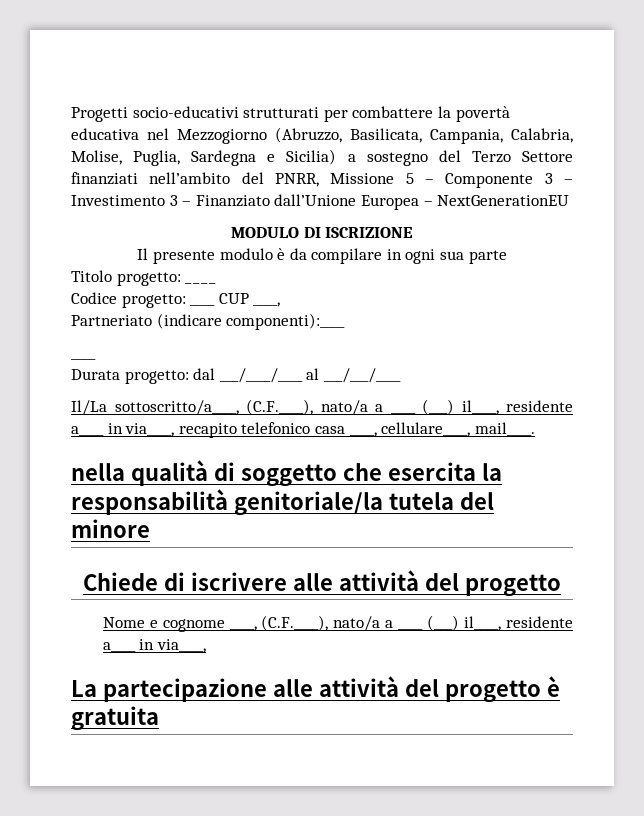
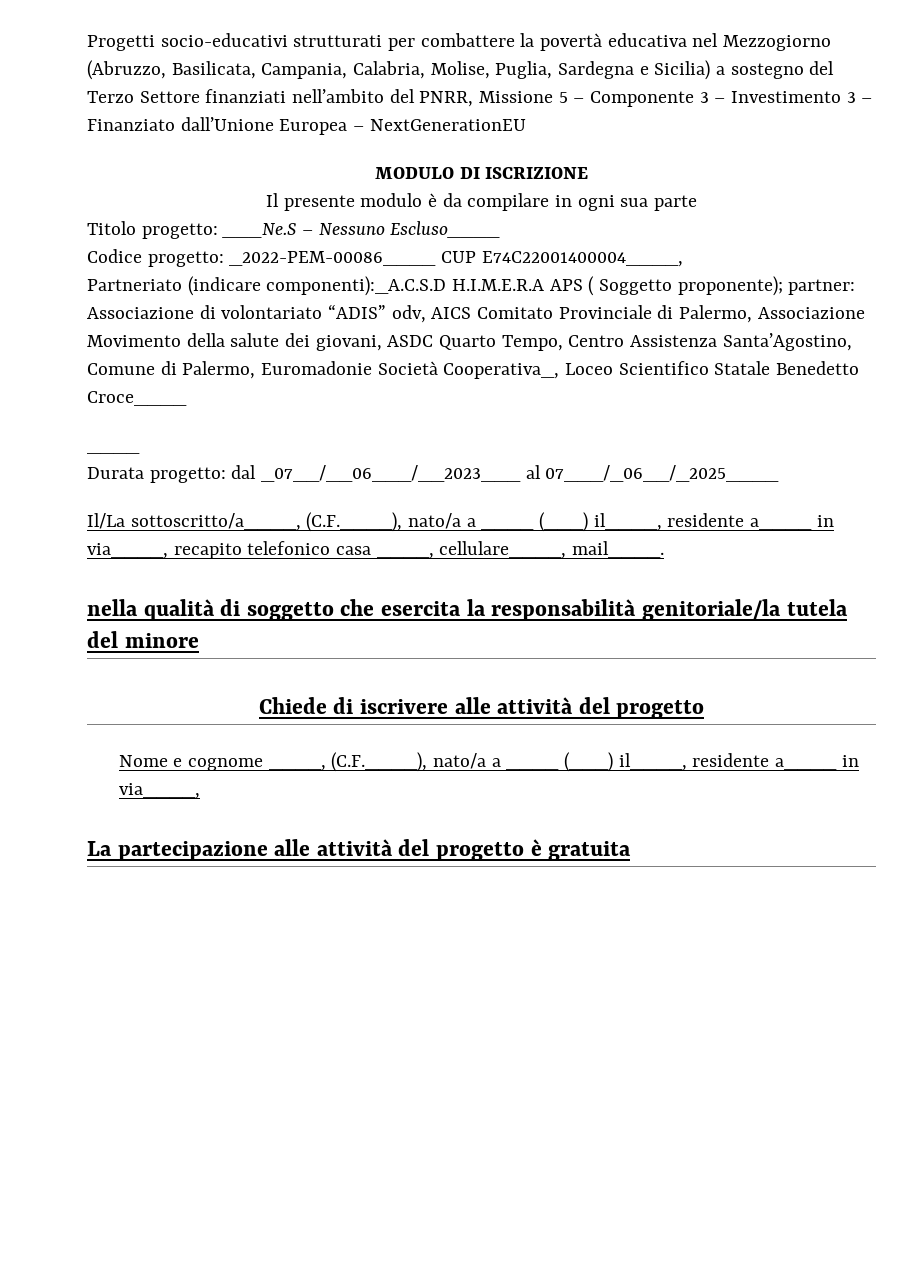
- Titolo progetto: ____
+ Titolo progetto: ___Ne.S – Nessuno Escluso____
- Codice progetto: ____ CUP ____,
+ Codice progetto: _2022-PEM-00086____ CUP E74C22001400004____,
- Partneriato (indicare componenti):____
+ Partneriato (indicare componenti):_A.C.S.D H.I.M.E.R.A APS ( Soggetto proponente); partner: Associazione di volontariato “ADIS” odv, AICS Comitato Provinciale di Palermo, Associazione Movimento della salute dei giovani, ASDC Quarto Tempo, Centro Assistenza Santa’Agostino, Comune di Palermo, Euromadonie Società Cooperativa_, Loceo Scientifico Statale Benedetto Croce____
- Durata progetto: dal ___/____/____ al ___/___/____
+ Durata progetto: dal _07__/__06___/__2023___ al 07___/_06__/_2025____

